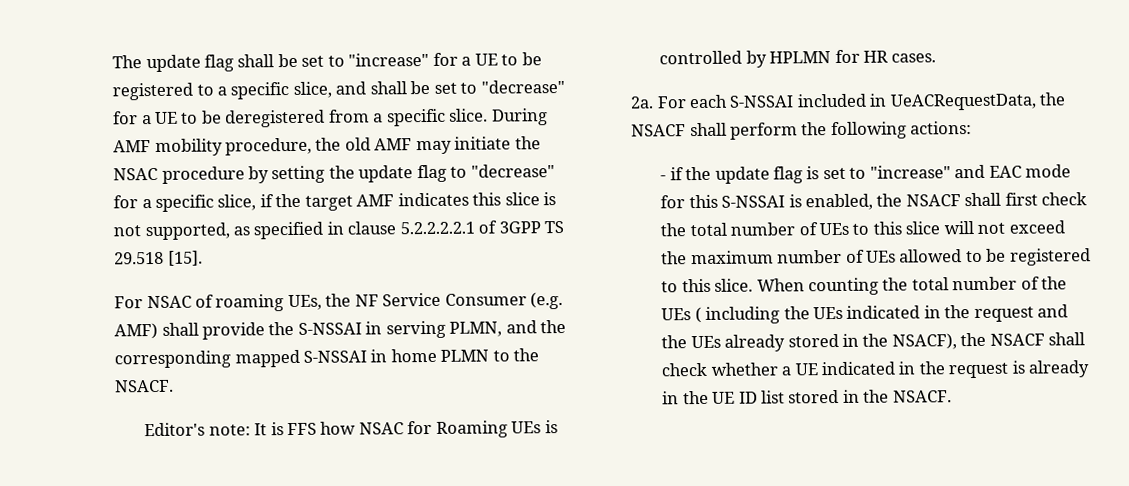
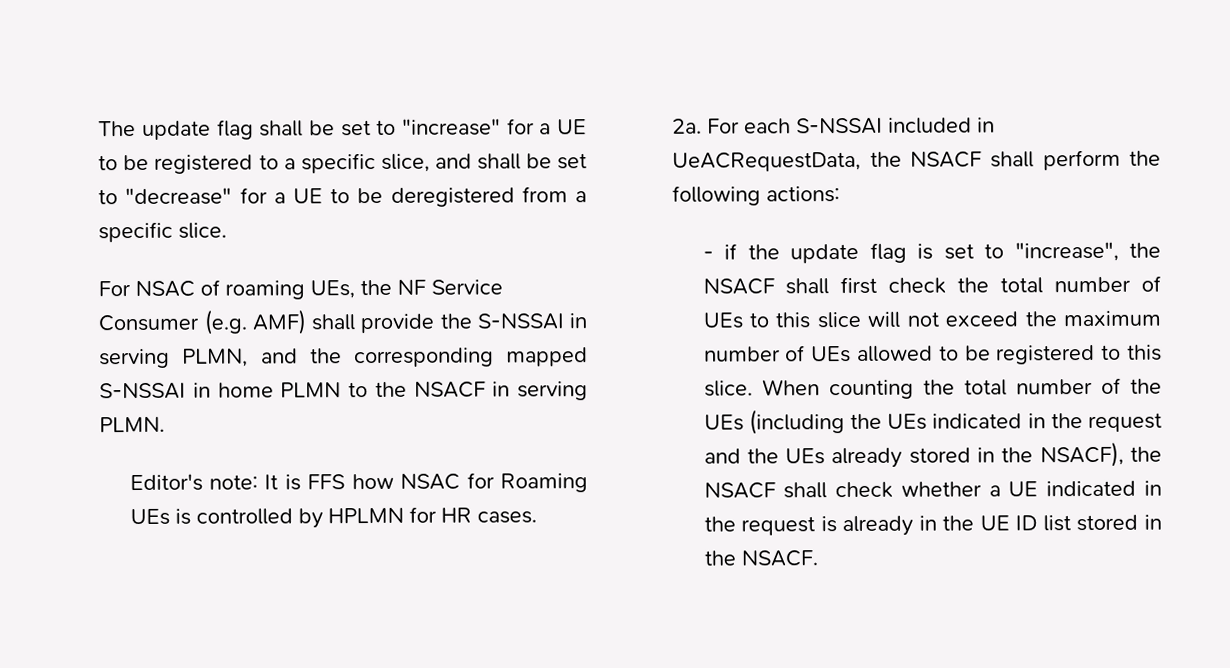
- During AMF mobility procedure, the old AMF may initiate the NSAC procedure by setting the update flag to "decrease" for a specific slice, if the target AMF indicates this slice is not supported, as specified in clause 5.2.2.2.2.1 of 3GPP TS 29.518 [15].
- For NSAC of roaming UEs, the NF Service Consumer (e.g. AMF) shall provide the S-NSSAI in serving PLMN, and the corresponding mapped S-NSSAI in home PLMN to the NSACF.
+ For NSAC of roaming UEs, the NF Service Consumer (e.g. AMF) shall provide the S-NSSAI in serving PLMN, and the corresponding mapped S-NSSAI in home PLMN to the NSACF in serving PLMN.
- - if the update flag is set to "increase" and EAC mode for this S-NSSAI is enabled, the NSACF shall first check the total number of UEs to this slice will not exceed the maximum number of UEs allowed to be registered to this slice.
+ - if the update flag is set to "increase", the NSACF shall first check the total number of UEs to this slice will not exceed the maximum number of UEs allowed to be registered to this slice.
- When counting the total number of the UEs ( including the UEs indicated in the request and the UEs already stored in the NSACF), the NSACF shall check whether a UE indicated in the request is already in the UE ID list stored in the NSACF.
+ When counting the total number of the UEs (including the UEs indicated in the request and the UEs already stored in the NSACF), the NSACF shall check whether a UE indicated in the request is already in the UE ID list stored in the NSACF.

